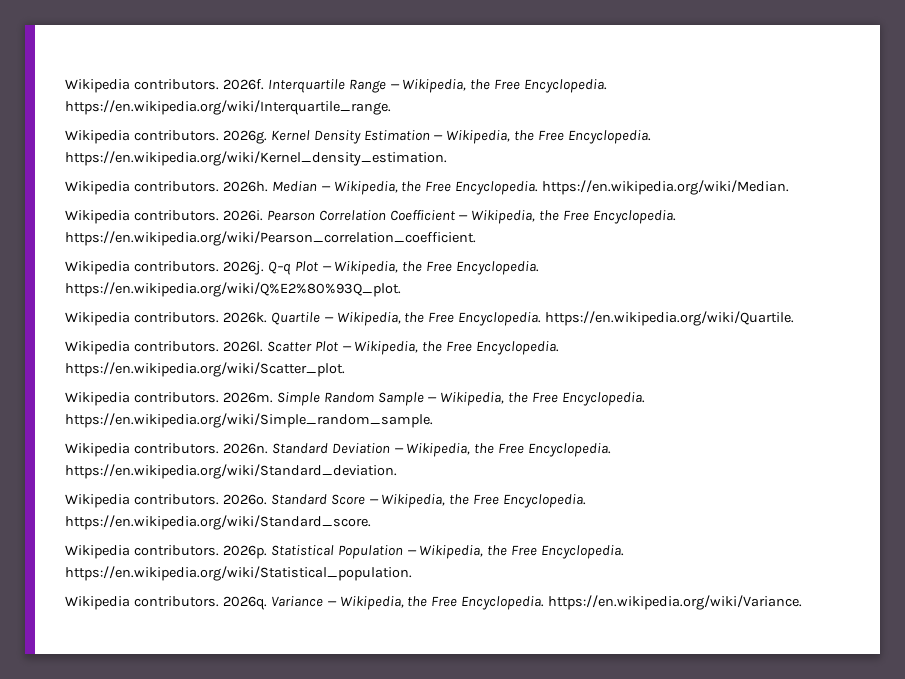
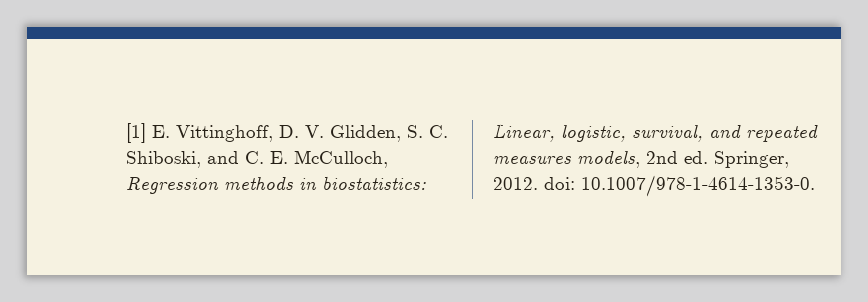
- Wikipedia contributors. 2026f. Interquartile Range — Wikipedia, the Free Encyclopedia. https://en.wikipedia.org/wiki/Interquartile_range.
- Wikipedia contributors. 2026g. Kernel Density Estimation — Wikipedia, the Free Encyclopedia. https://en.wikipedia.org/wiki/Kernel_density_estimation.
- Wikipedia contributors. 2026h. Median — Wikipedia, the Free Encyclopedia. https://en.wikipedia.org/wiki/Median.
- Wikipedia contributors. 2026i. Pearson Correlation Coefficient — Wikipedia, the Free Encyclopedia. https://en.wikipedia.org/wiki/Pearson_correlation_coefficient.
- Wikipedia contributors. 2026j. Q–q Plot — Wikipedia, the Free Encyclopedia. https://en.wikipedia.org/wiki/Q%E2%80%93Q_plot.
- Wikipedia contributors. 2026k. Quartile — Wikipedia, the Free Encyclopedia. https://en.wikipedia.org/wiki/Quartile.
- Wikipedia contributors. 2026l. Scatter Plot — Wikipedia, the Free Encyclopedia. https://en.wikipedia.org/wiki/Scatter_plot.
- Wikipedia contributors. 2026m. Simple Random Sample — Wikipedia, the Free Encyclopedia. https://en.wikipedia.org/wiki/Simple_random_sample.
- Wikipedia contributors. 2026n. Standard Deviation — Wikipedia, the Free Encyclopedia. https://en.wikipedia.org/wiki/Standard_deviation.
- Wikipedia contributors. 2026o. Standard Score — Wikipedia, the Free Encyclopedia. https://en.wikipedia.org/wiki/Standard_score.
- Wikipedia contributors. 2026p. Statistical Population — Wikipedia, the Free Encyclopedia. https://en.wikipedia.org/wiki/Statistical_population.
- Wikipedia contributors. 2026q. Variance — Wikipedia, the Free Encyclopedia. https://en.wikipedia.org/wiki/Variance.
+ [1] E. Vittinghoff, D. V. Glidden, S. C. Shiboski, and C. E. McCulloch, Regression methods in biostatistics: Linear, logistic, survival, and repeated measures models, 2nd ed. Springer, 2012. doi: 10.1007/978-1-4614-1353-0.

